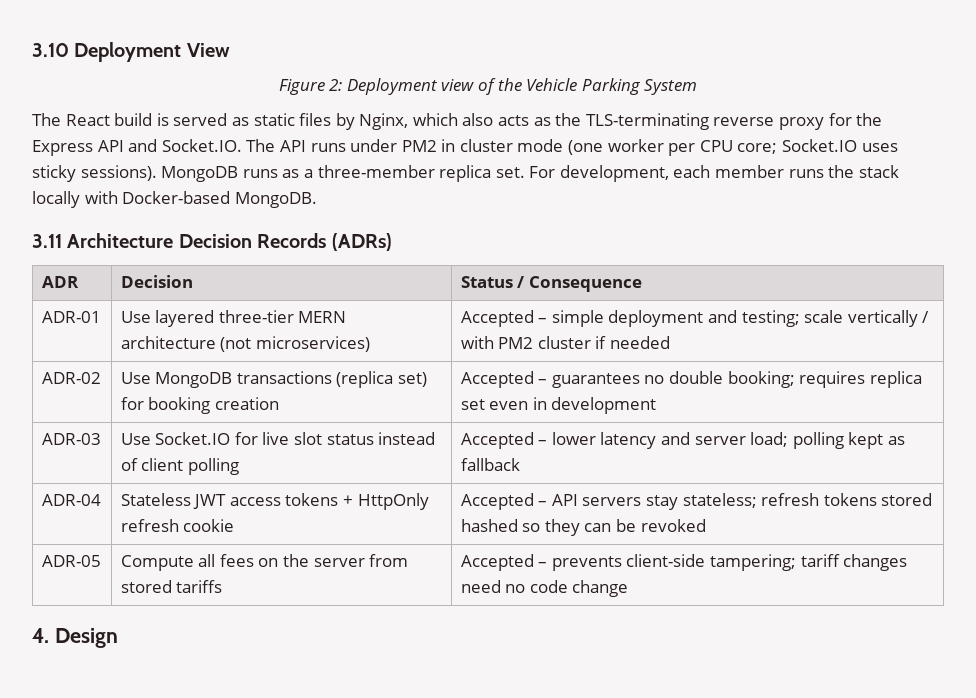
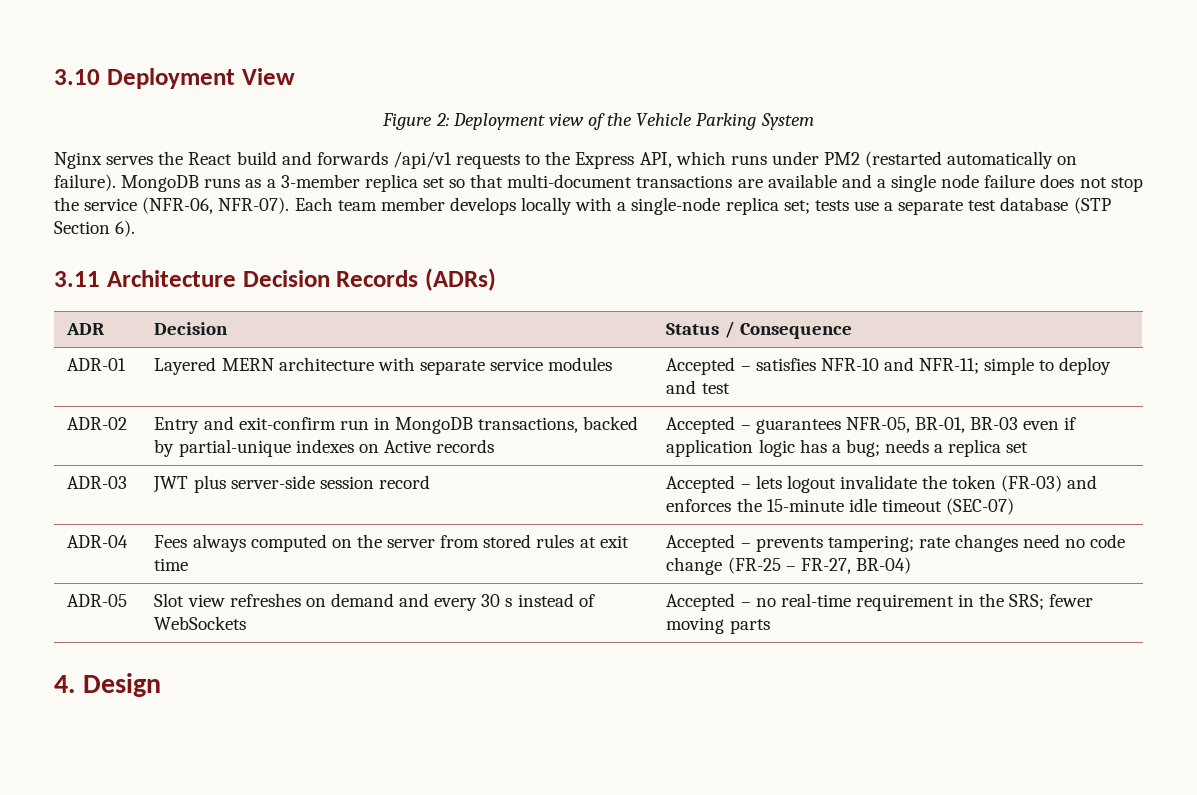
- The React build is served as static files by Nginx, which also acts as the TLS-terminating reverse proxy for the Express API and Socket.IO. The API runs under PM2 in cluster mode (one worker per CPU core; Socket.IO uses sticky sessions). MongoDB runs as a three-member replica set. For development, each member runs the stack locally with Docker-based MongoDB.
+ Nginx serves the React build and forwards /api/v1 requests to the Express API, which runs under PM2 (restarted automatically on failure). MongoDB runs as a 3-member replica set so that multi-document transactions are available and a single node failure does not stop the service (NFR-06, NFR-07). Each team member develops locally with a single-node replica set; tests use a separate test database (STP Section 6).
- ADR-01 | Use layered three-tier MERN architecture (not microservices) | Accepted – simple deployment and testing; scale vertically / with PM2 cluster if needed
- ADR-02 | Use MongoDB transactions (replica set) for booking creation | Accepted – guarantees no double booking; requires replica set even in development
- ADR-03 | Use Socket.IO for live slot status instead of client polling | Accepted – lower latency and server load; polling kept as fallback
- ADR-04 | Stateless JWT access tokens + HttpOnly refresh cookie | Accepted – API servers stay stateless; refresh tokens stored hashed so they can be revoked
- ADR-05 | Compute all fees on the server from stored tariffs | Accepted – prevents client-side tampering; tariff changes need no code change
+ ADR-01 | Layered MERN architecture with separate service modules | Accepted – satisfies NFR-10 and NFR-11; simple to deploy and test
+ ADR-02 | Entry and exit-confirm run in MongoDB transactions, backed by partial-unique indexes on Active records | Accepted – guarantees NFR-05, BR-01, BR-03 even if application logic has a bug; needs a replica set
+ ADR-03 | JWT plus server-side session record | Accepted – lets logout invalidate the token (FR-03) and enforces the 15-minute idle timeout (SEC-07)
+ ADR-04 | Fees always computed on the server from stored rules at exit time | Accepted – prevents tampering; rate changes need no code change (FR-25 – FR-27, BR-04)
+ ADR-05 | Slot view refreshes on demand and every 30 s instead of WebSockets | Accepted – no real-time requirement in the SRS; fewer moving parts

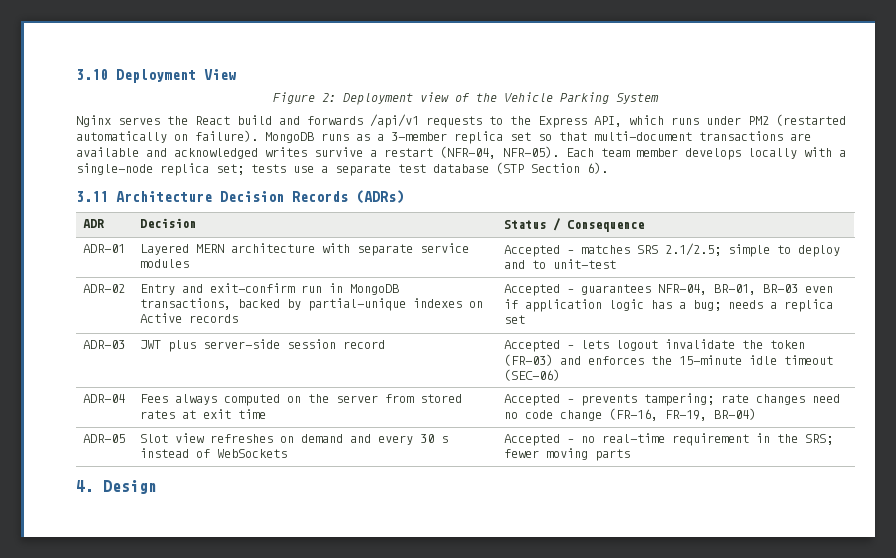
- MongoDB runs as a 3-member replica set so that multi-document transactions are available and a single node failure does not stop the service (NFR-06, NFR-07).
+ MongoDB runs as a 3-member replica set so that multi-document transactions are available and acknowledged writes survive a restart (NFR-04, NFR-05).
- ADR-01 | Layered MERN architecture with separate service modules | Accepted – satisfies NFR-10 and NFR-11; simple to deploy and test
+ ADR-01 | Layered MERN architecture with separate service modules | Accepted – matches SRS 2.1/2.5; simple to deploy and to unit-test
- ADR-02 | Entry and exit-confirm run in MongoDB transactions, backed by partial-unique indexes on Active records | Accepted – guarantees NFR-05, BR-01, BR-03 even if application logic has a bug; needs a replica set
+ ADR-02 | Entry and exit-confirm run in MongoDB transactions, backed by partial-unique indexes on Active records | Accepted – guarantees NFR-04, BR-01, BR-03 even if application logic has a bug; needs a replica set
- ADR-03 | JWT plus server-side session record | Accepted – lets logout invalidate the token (FR-03) and enforces the 15-minute idle timeout (SEC-07)
+ ADR-03 | JWT plus server-side session record | Accepted – lets logout invalidate the token (FR-03) and enforces the 15-minute idle timeout (SEC-06)
- ADR-04 | Fees always computed on the server from stored rules at exit time | Accepted – prevents tampering; rate changes need no code change (FR-25 – FR-27, BR-04)
+ ADR-04 | Fees always computed on the server from stored rates at exit time | Accepted – prevents tampering; rate changes need no code change (FR-16, FR-19, BR-04)

